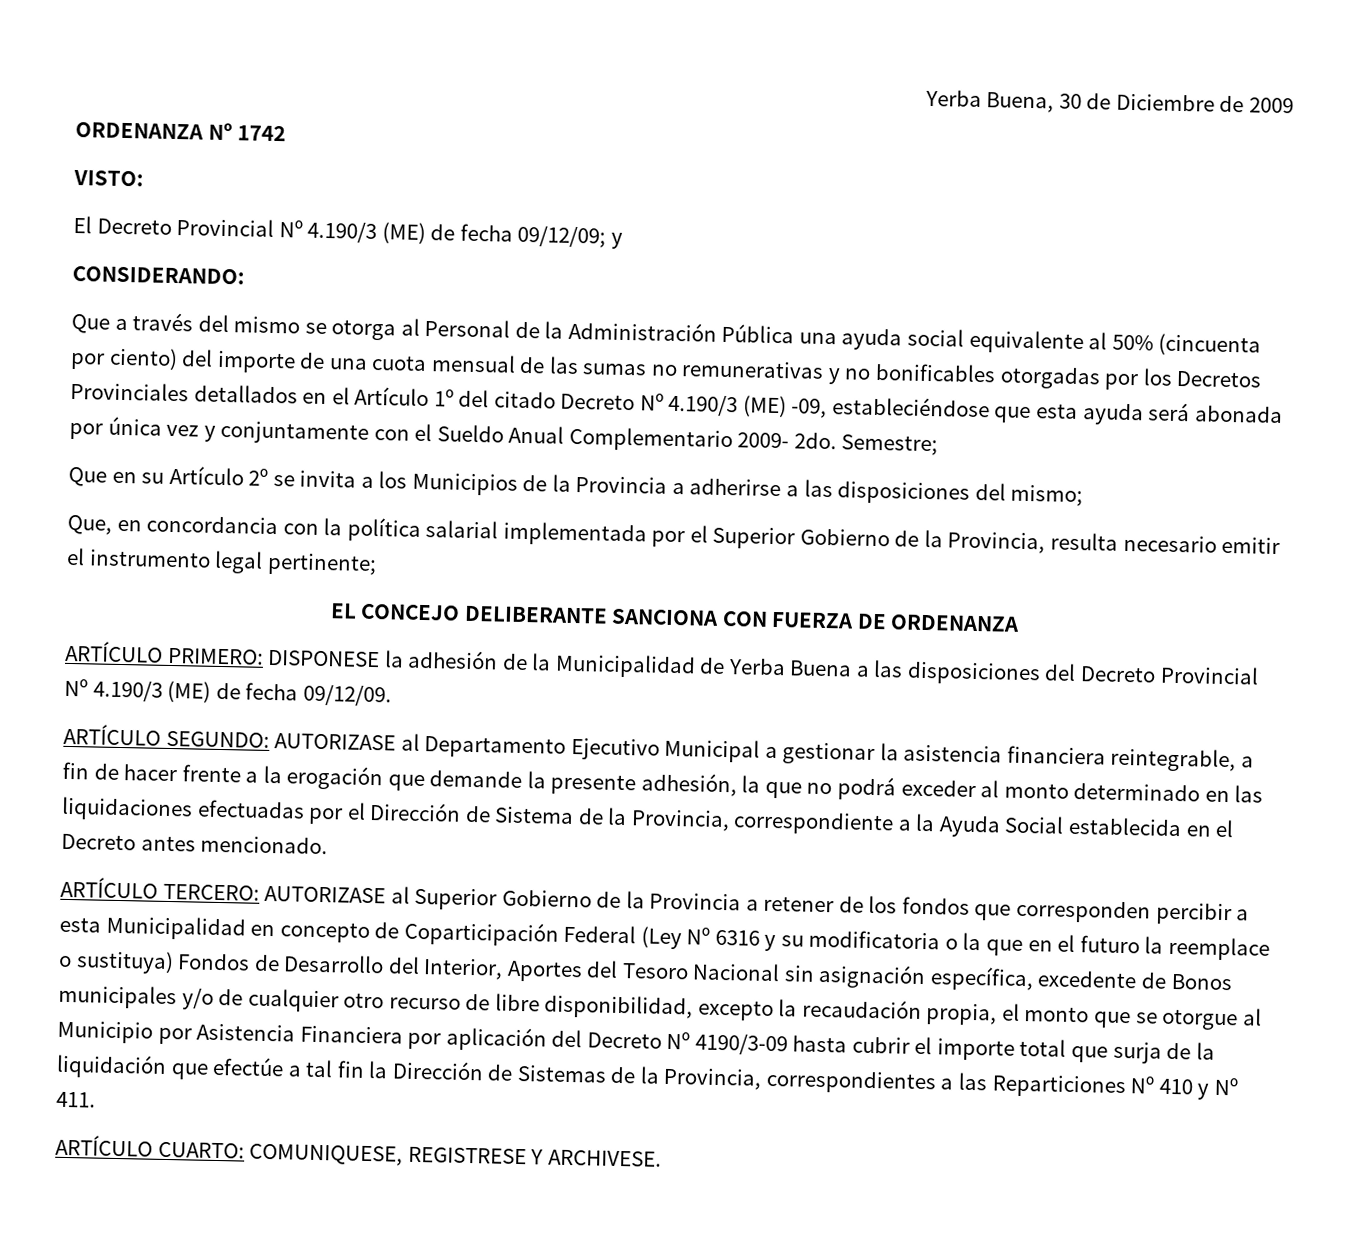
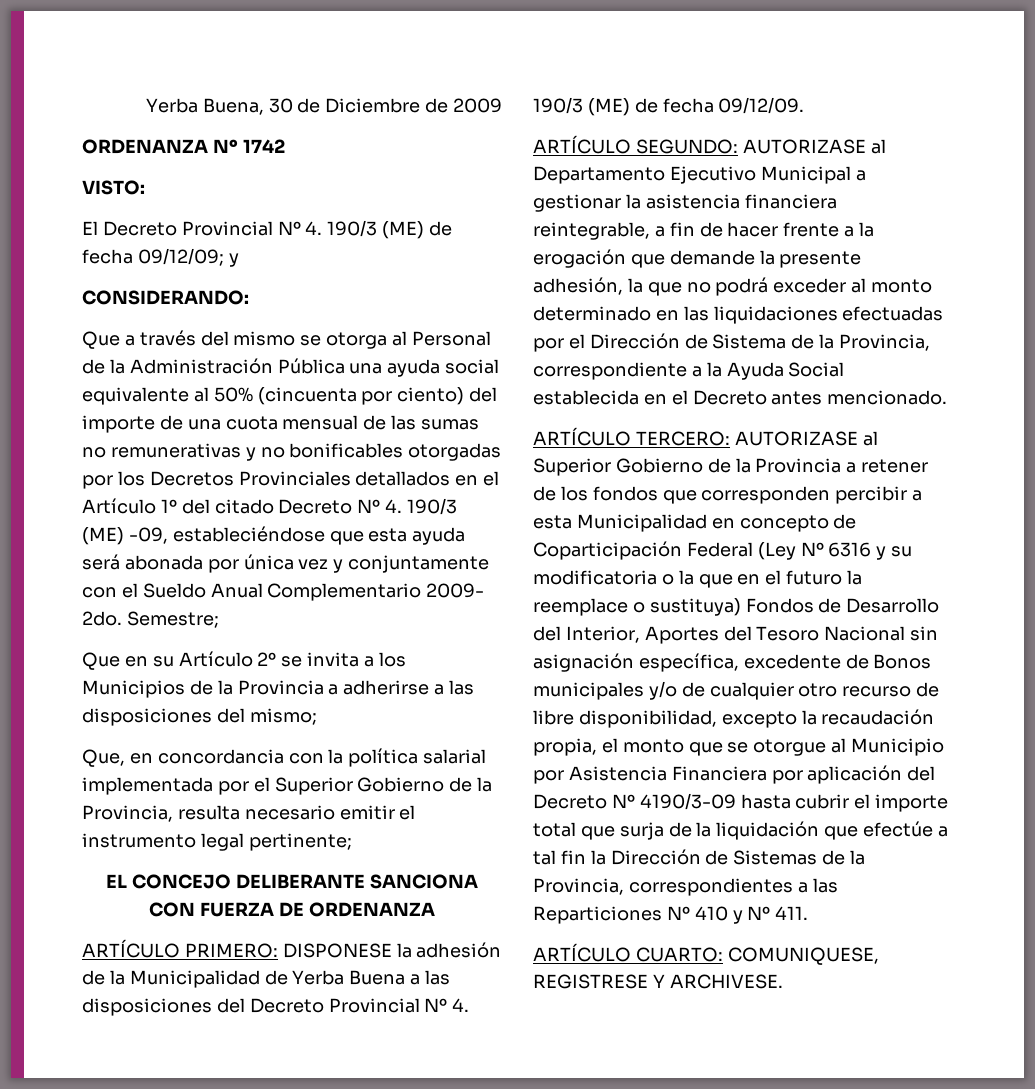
- El Decreto Provincial Nº 4.190/3 (ME) de fecha 09/12/09; y
+ El Decreto Provincial Nº 4. 190/3 (ME) de fecha 09/12/09; y
- Que a través del mismo se otorga al Personal de la Administración Pública una ayuda social equivalente al 50% (cincuenta por ciento) del importe de una cuota mensual de las sumas no remunerativas y no bonificables otorgadas por los Decretos Provinciales detallados en el Artículo 1º del citado Decreto Nº 4.190/3 (ME) -09, estableciéndose que esta ayuda será abonada por única vez y conjuntamente con el Sueldo Anual Complementario 2009- 2do.
+ Que a través del mismo se otorga al Personal de la Administración Pública una ayuda social equivalente al 50% (cincuenta por ciento) del importe de una cuota mensual de las sumas no remunerativas y no bonificables otorgadas por los Decretos Provinciales detallados en el Artículo 1º del citado Decreto Nº 4. 190/3 (ME) -09, estableciéndose que esta ayuda será abonada por única vez y conjuntamente con el Sueldo Anual Complementario 2009- 2do.
- ARTÍCULO PRIMERO: DISPONESE la adhesión de la Municipalidad de Yerba Buena a las disposiciones del Decreto Provincial Nº 4.190/3 (ME) de fecha 09/12/09.
+ ARTÍCULO PRIMERO: DISPONESE la adhesión de la Municipalidad de Yerba Buena a las disposiciones del Decreto Provincial Nº 4. 190/3 (ME) de fecha 09/12/09.

